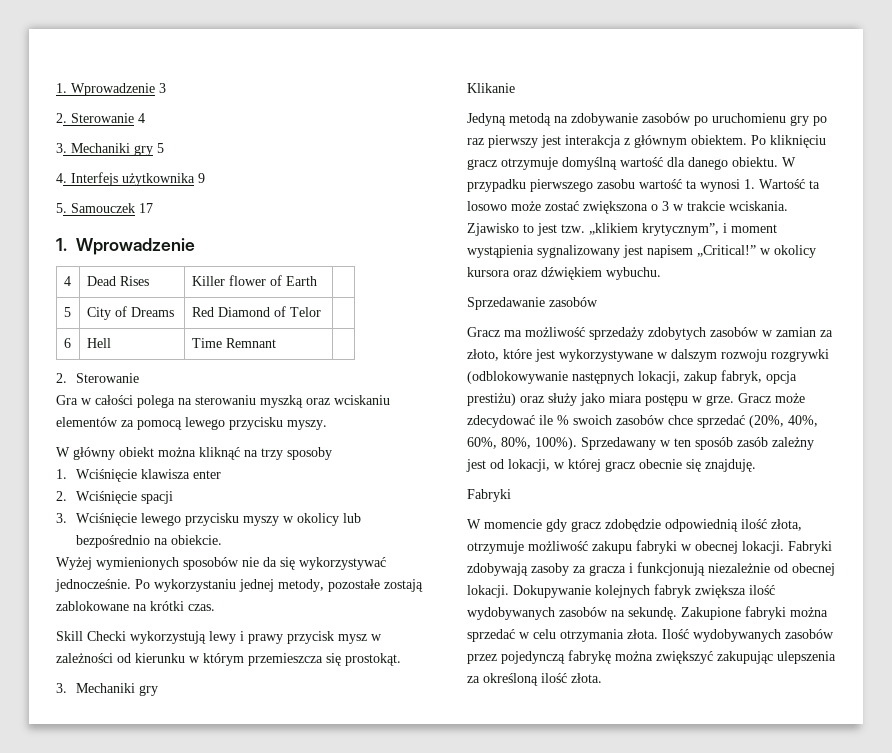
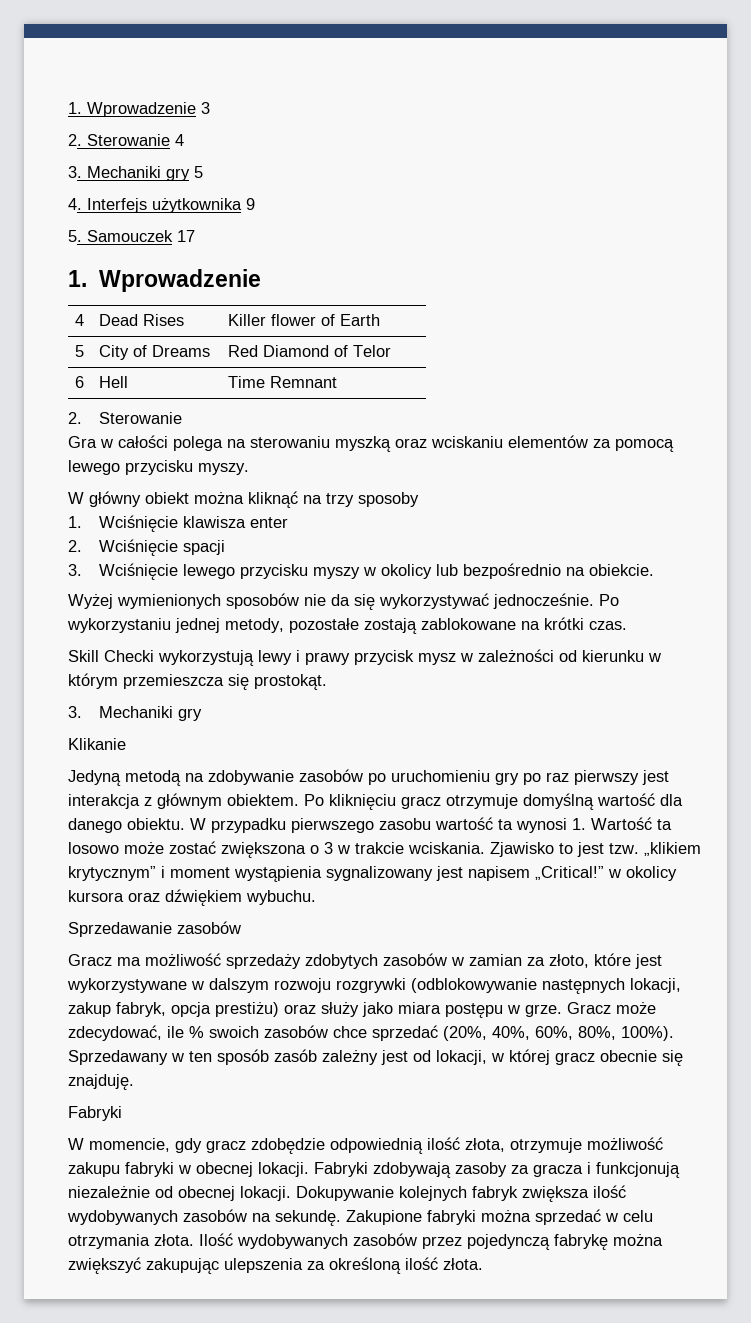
- Jedyną metodą na zdobywanie zasobów po uruchomienu gry po raz pierwszy jest interakcja z głównym obiektem.
+ Jedyną metodą na zdobywanie zasobów po uruchomieniu gry po raz pierwszy jest interakcja z głównym obiektem.
- „klikiem krytycznym”, i moment wystąpienia sygnalizowany jest napisem „Critical!” w okolicy kursora oraz dźwiękiem wybuchu.
+ „klikiem krytycznym” i moment wystąpienia sygnalizowany jest napisem „Critical!” w okolicy kursora oraz dźwiękiem wybuchu.
- Gracz może zdecydować ile % swoich zasobów chce sprzedać (20%, 40%, 60%, 80%, 100%).
+ Gracz może zdecydować, ile % swoich zasobów chce sprzedać (20%, 40%, 60%, 80%, 100%).
- W momencie gdy gracz zdobędzie odpowiednią ilość złota, otrzymuje możliwość zakupu fabryki w obecnej lokacji.
+ W momencie, gdy gracz zdobędzie odpowiednią ilość złota, otrzymuje możliwość zakupu fabryki w obecnej lokacji.

